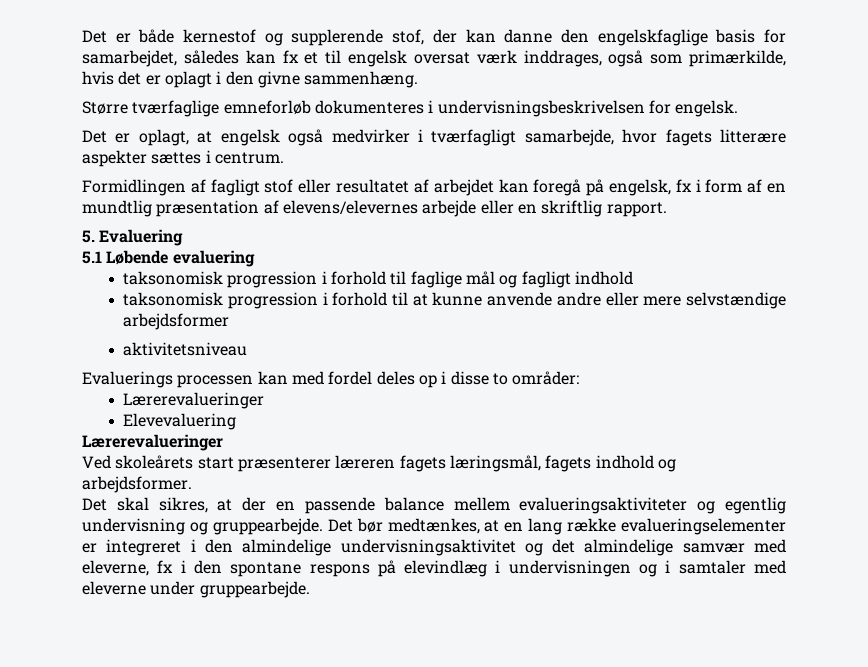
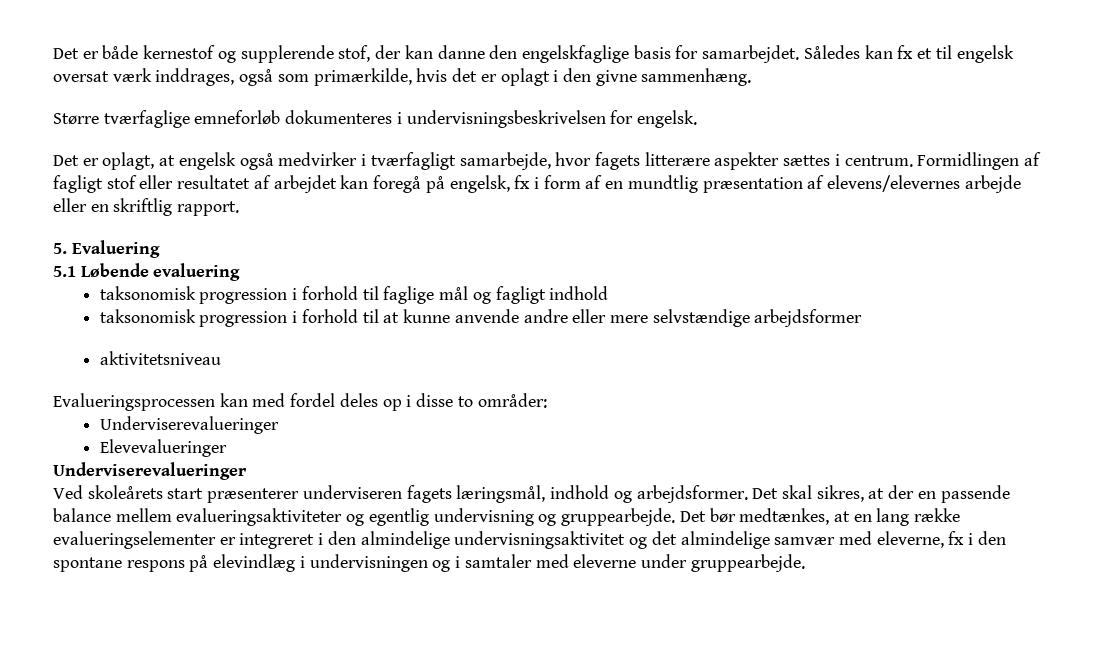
- Det er både kernestof og supplerende stof, der kan danne den engelskfaglige basis for samarbejdet, således kan fx et til engelsk oversat værk inddrages, også som primærkilde, hvis det er oplagt i den givne sammenhæng.
+ Det er både kernestof og supplerende stof, der kan danne den engelskfaglige basis for samarbejdet. Således kan fx et til engelsk oversat værk inddrages, også som primærkilde, hvis det er oplagt i den givne sammenhæng.
- Det er oplagt, at engelsk også medvirker i tværfagligt samarbejde, hvor fagets litterære aspekter sættes i centrum.
- Formidlingen af fagligt stof eller resultatet af arbejdet kan foregå på engelsk, fx i form af en mundtlig præsentation af elevens/elevernes arbejde eller en skriftlig rapport.
+ Det er oplagt, at engelsk også medvirker i tværfagligt samarbejde, hvor fagets litterære aspekter sættes i centrum. Formidlingen af fagligt stof eller resultatet af arbejdet kan foregå på engelsk, fx i form af en mundtlig præsentation af elevens/elevernes arbejde eller en skriftlig rapport.
- Evaluerings processen kan med fordel deles op i disse to områder:
- Lærerevalueringer
- Elevevaluering
- Lærerevalueringer
+ Evalueringsprocessen kan med fordel deles op i disse to områder:
+ Underviserevalueringer
+ Elevevalueringer
+ Underviserevalueringer
- Ved skoleårets start præsenterer læreren fagets læringsmål, fagets indhold og arbejdsformer.
- Det skal sikres, at der en passende balance mellem evalueringsaktiviteter og egentlig undervisning og gruppearbejde.
+ Ved skoleårets start præsenterer underviseren fagets læringsmål, indhold og arbejdsformer. Det skal sikres, at der en passende balance mellem evalueringsaktiviteter og egentlig undervisning og gruppearbejde.

